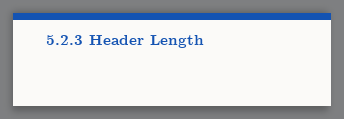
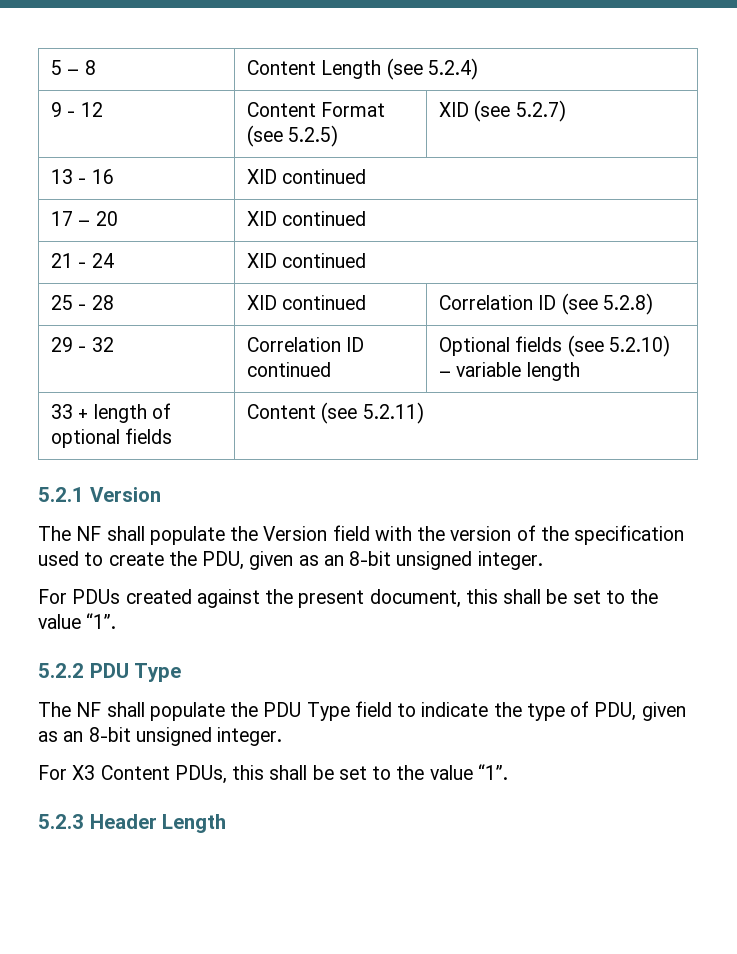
+ 5 – 8 | Content Length (see 5.2.4)
+ 9 - 12 | Content Format (see 5.2.5) | XID (see 5.2.7)
+ 13 - 16 | XID continued
+ 17 – 20 | XID continued
+ 21 - 24 | XID continued
+ 25 - 28 | XID continued | Correlation ID (see 5.2.8)
+ 29 - 32 | Correlation ID continued | Optional fields (see 5.2.10) – variable length
+ 33 + length of optional fields | Content (see 5.2.11)
+ 5.2.1 Version
+ The NF shall populate the Version field with the version of the specification used to create the PDU, given as an 8-bit unsigned integer.
+ For PDUs created against the present document, this shall be set to the value “1”.
+ 5.2.2 PDU Type
+ The NF shall populate the PDU Type field to indicate the type of PDU, given as an 8-bit unsigned integer.
+ For X3 Content PDUs, this shall be set to the value “1”.

